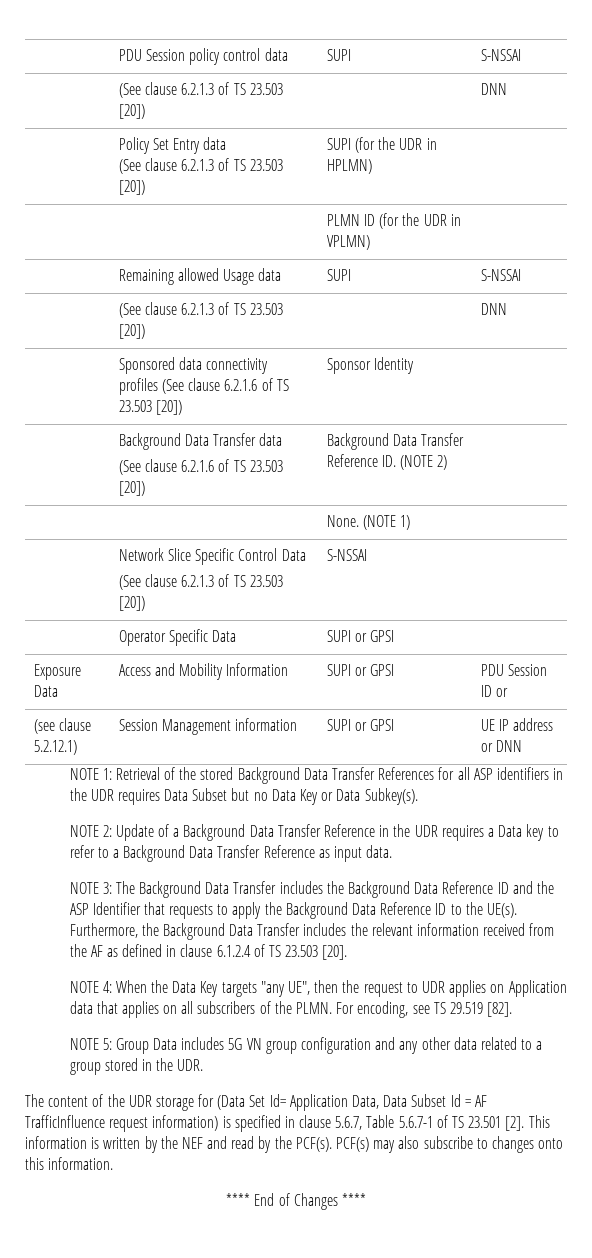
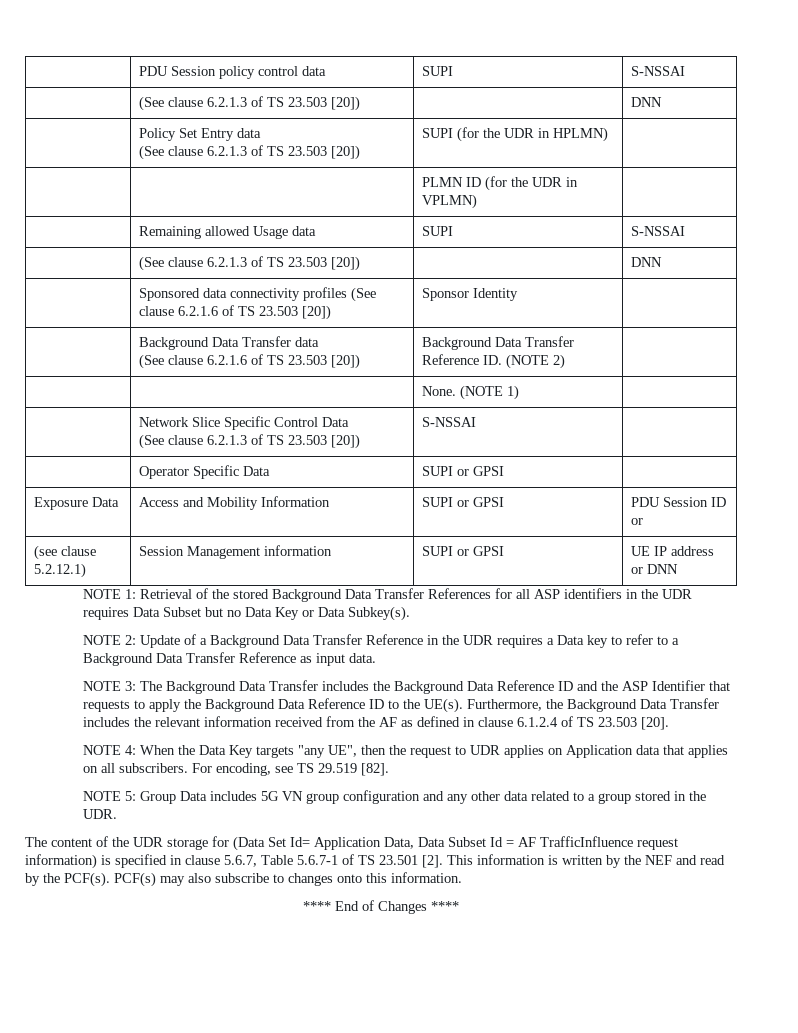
- NOTE 4: When the Data Key targets "any UE", then the request to UDR applies on Application data that applies on all subscribers of the PLMN.
+ NOTE 4: When the Data Key targets "any UE", then the request to UDR applies on Application data that applies on all subscribers.

